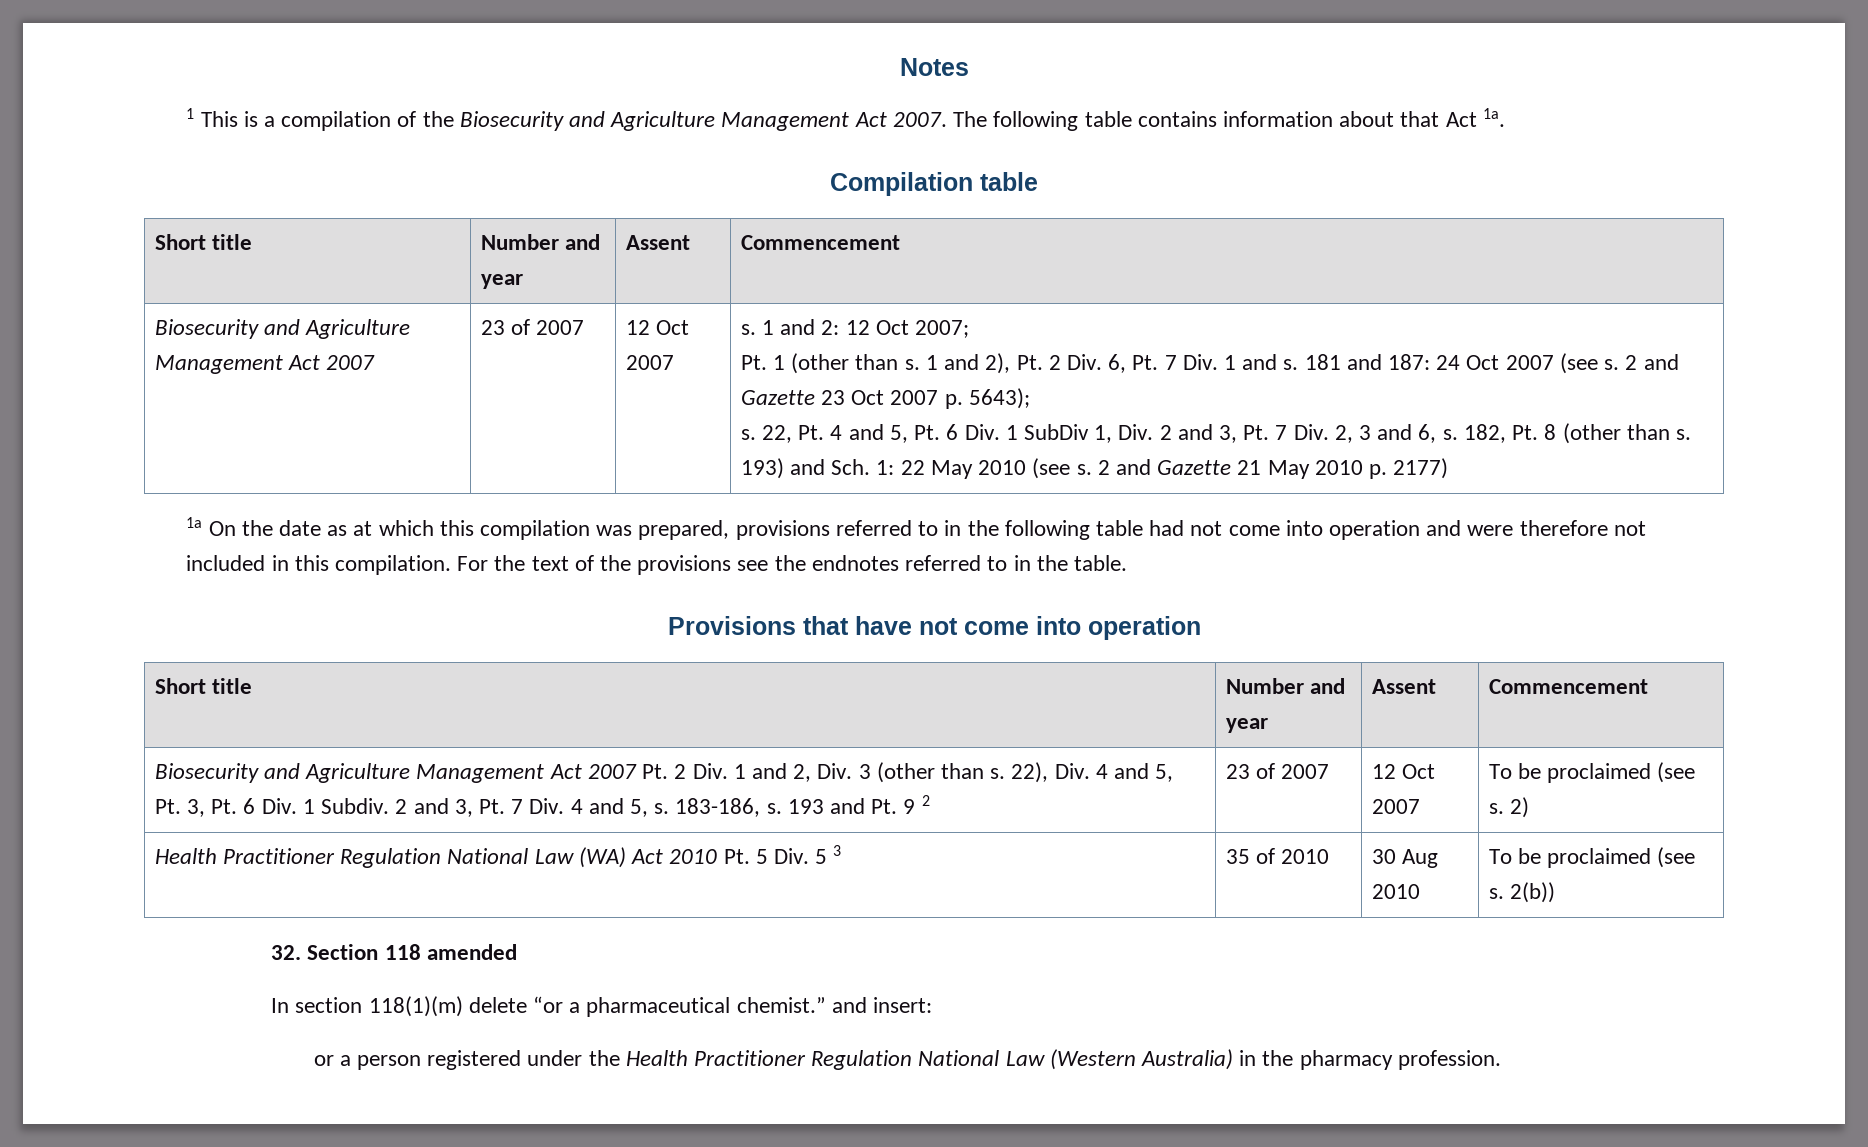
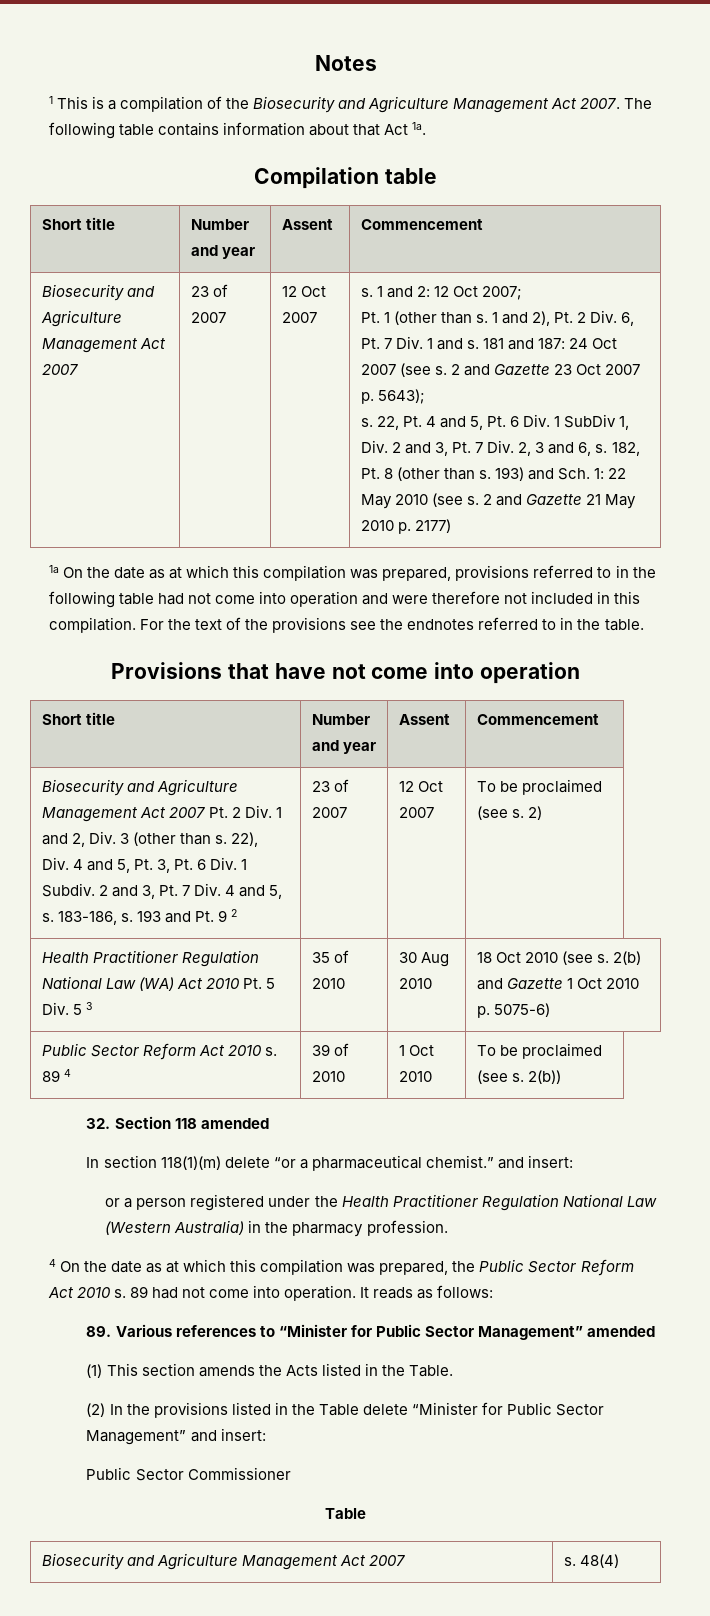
- Health Practitioner Regulation National Law (WA) Act 2010 Pt. 5 Div. 5 3 | 35 of 2010 | 30 Aug 2010 | To be proclaimed (see s. 2(b))
+ Health Practitioner Regulation National Law (WA) Act 2010 Pt. 5 Div. 5 3 | 35 of 2010 | 30 Aug 2010 | 18 Oct 2010 (see s. 2(b) and Gazette 1 Oct 2010 p. 5075-6)
+ Public Sector Reform Act 2010 s. 89 4 | 39 of 2010 | 1 Oct 2010 | To be proclaimed (see s. 2(b))
+ 4 On the date as at which this compilation was prepared, the Public Sector Reform Act 2010 s. 89 had not come into operation. It reads as follows:
+ 89. Various references to “Minister for Public Sector Management” amended
+ (1) This section amends the Acts listed in the Table.
+ (2) In the provisions listed in the Table delete “Minister for Public Sector Management” and insert:
+ Public Sector Commissioner
+ Table
+ Biosecurity and Agriculture Management Act 2007 | s. 48(4)

